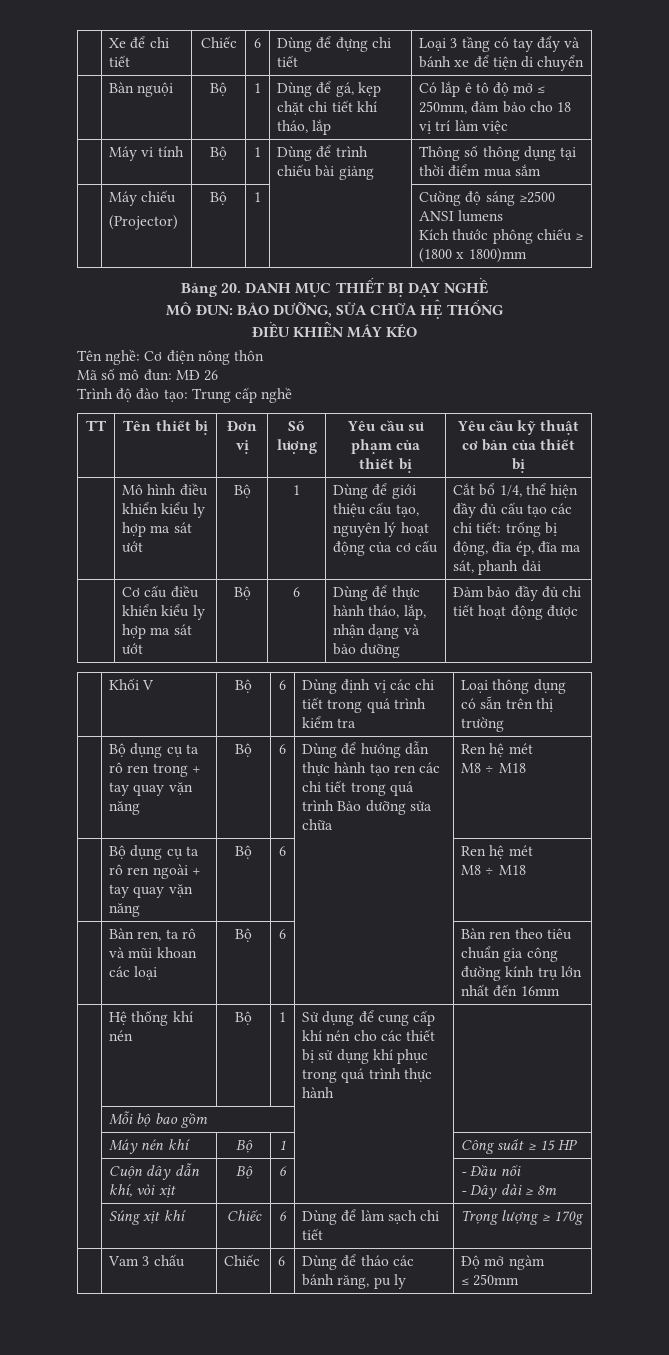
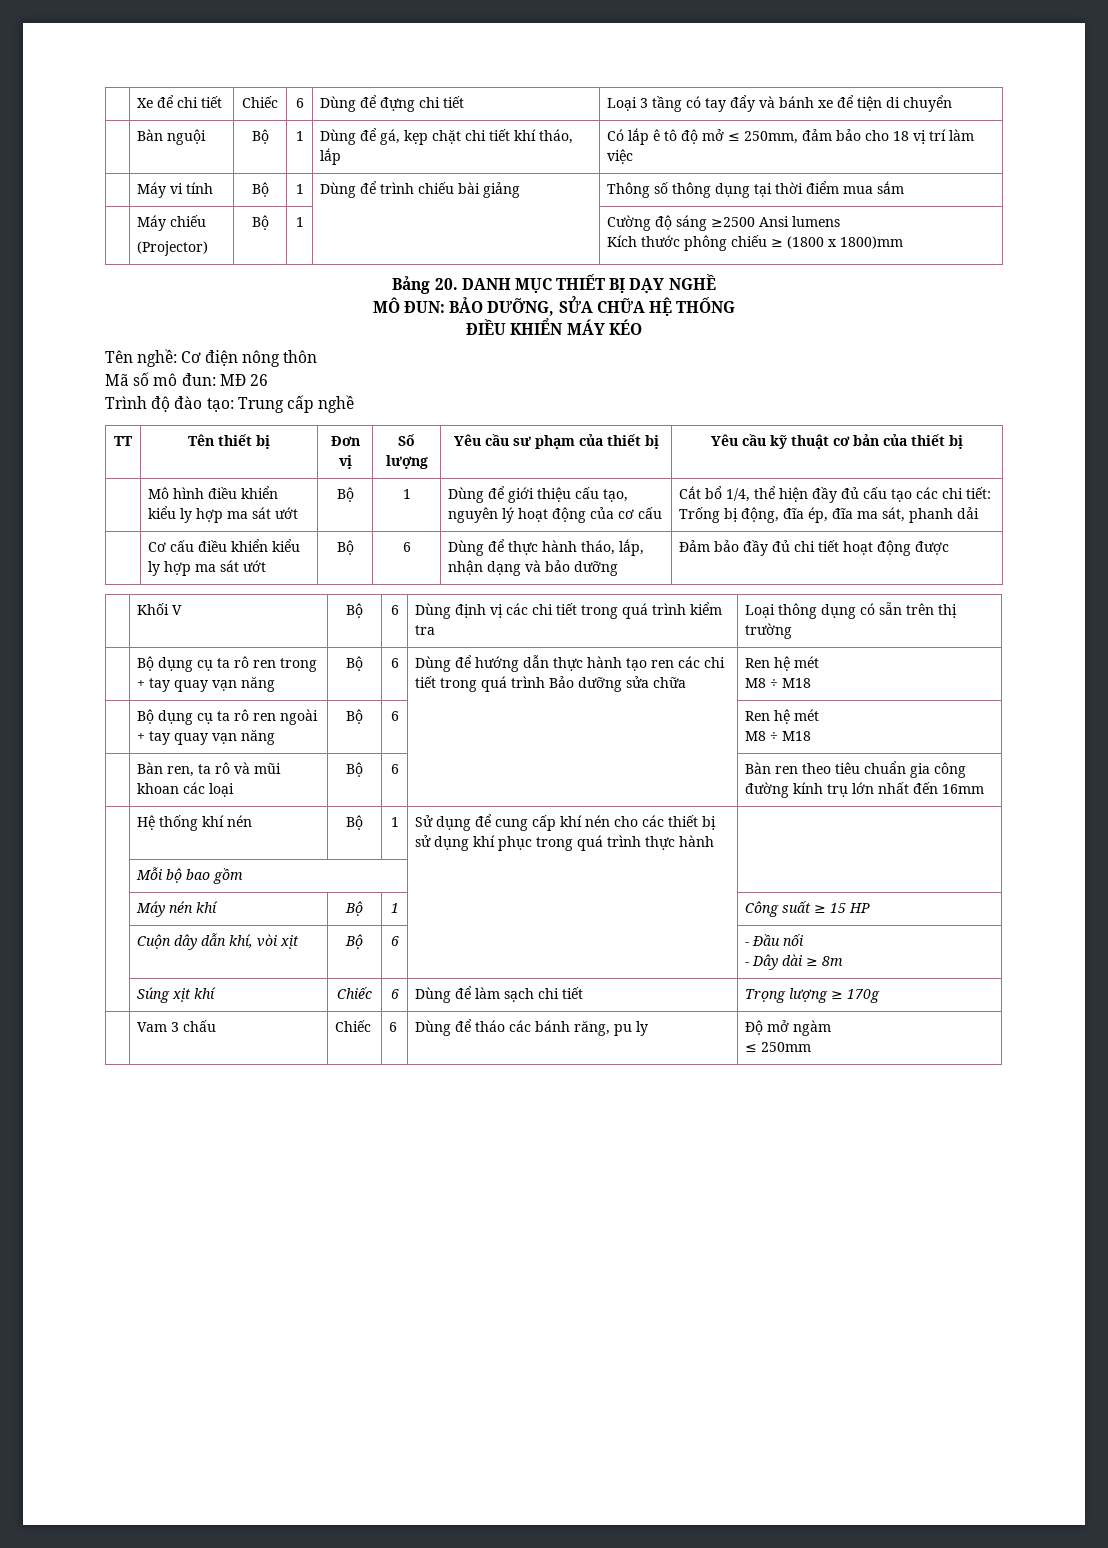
  | Máy chiếu
- (Projector) | Bộ | 1 | | Cường độ sáng ≥2500 ANSI lumens
+ (Projector) | Bộ | 1 | | Cường độ sáng ≥2500 Ansi lumens
- Cắt bổ 1/4, thể hiện đầy đủ cấu tạo các chi tiết: trống bị động, đĩa ép, đĩa ma sát, phanh dải
+ Cắt bổ 1/4, thể hiện đầy đủ cấu tạo các chi tiết: Trống bị động, đĩa ép, đĩa ma sát, phanh dải
- | Bộ dụng cụ ta rô ren trong + tay quay vặn năng | Bộ | 6 | Dùng để hướng dẫn thực hành tạo ren các chi tiết trong quá trình Bảo dưỡng sửa chữa | Ren hệ mét
+ | Bộ dụng cụ ta rô ren trong + tay quay vạn năng | Bộ | 6 | Dùng để hướng dẫn thực hành tạo ren các chi tiết trong quá trình Bảo dưỡng sửa chữa | Ren hệ mét
- | Bộ dụng cụ ta rô ren ngoài + tay quay vặn năng | Bộ | 6 | | Ren hệ mét
+ | Bộ dụng cụ ta rô ren ngoài + tay quay vạn năng | Bộ | 6 | | Ren hệ mét

